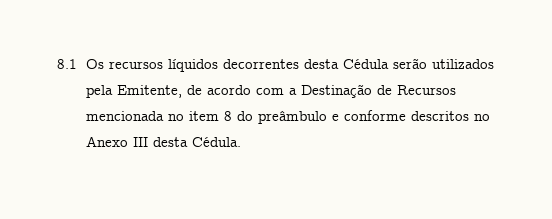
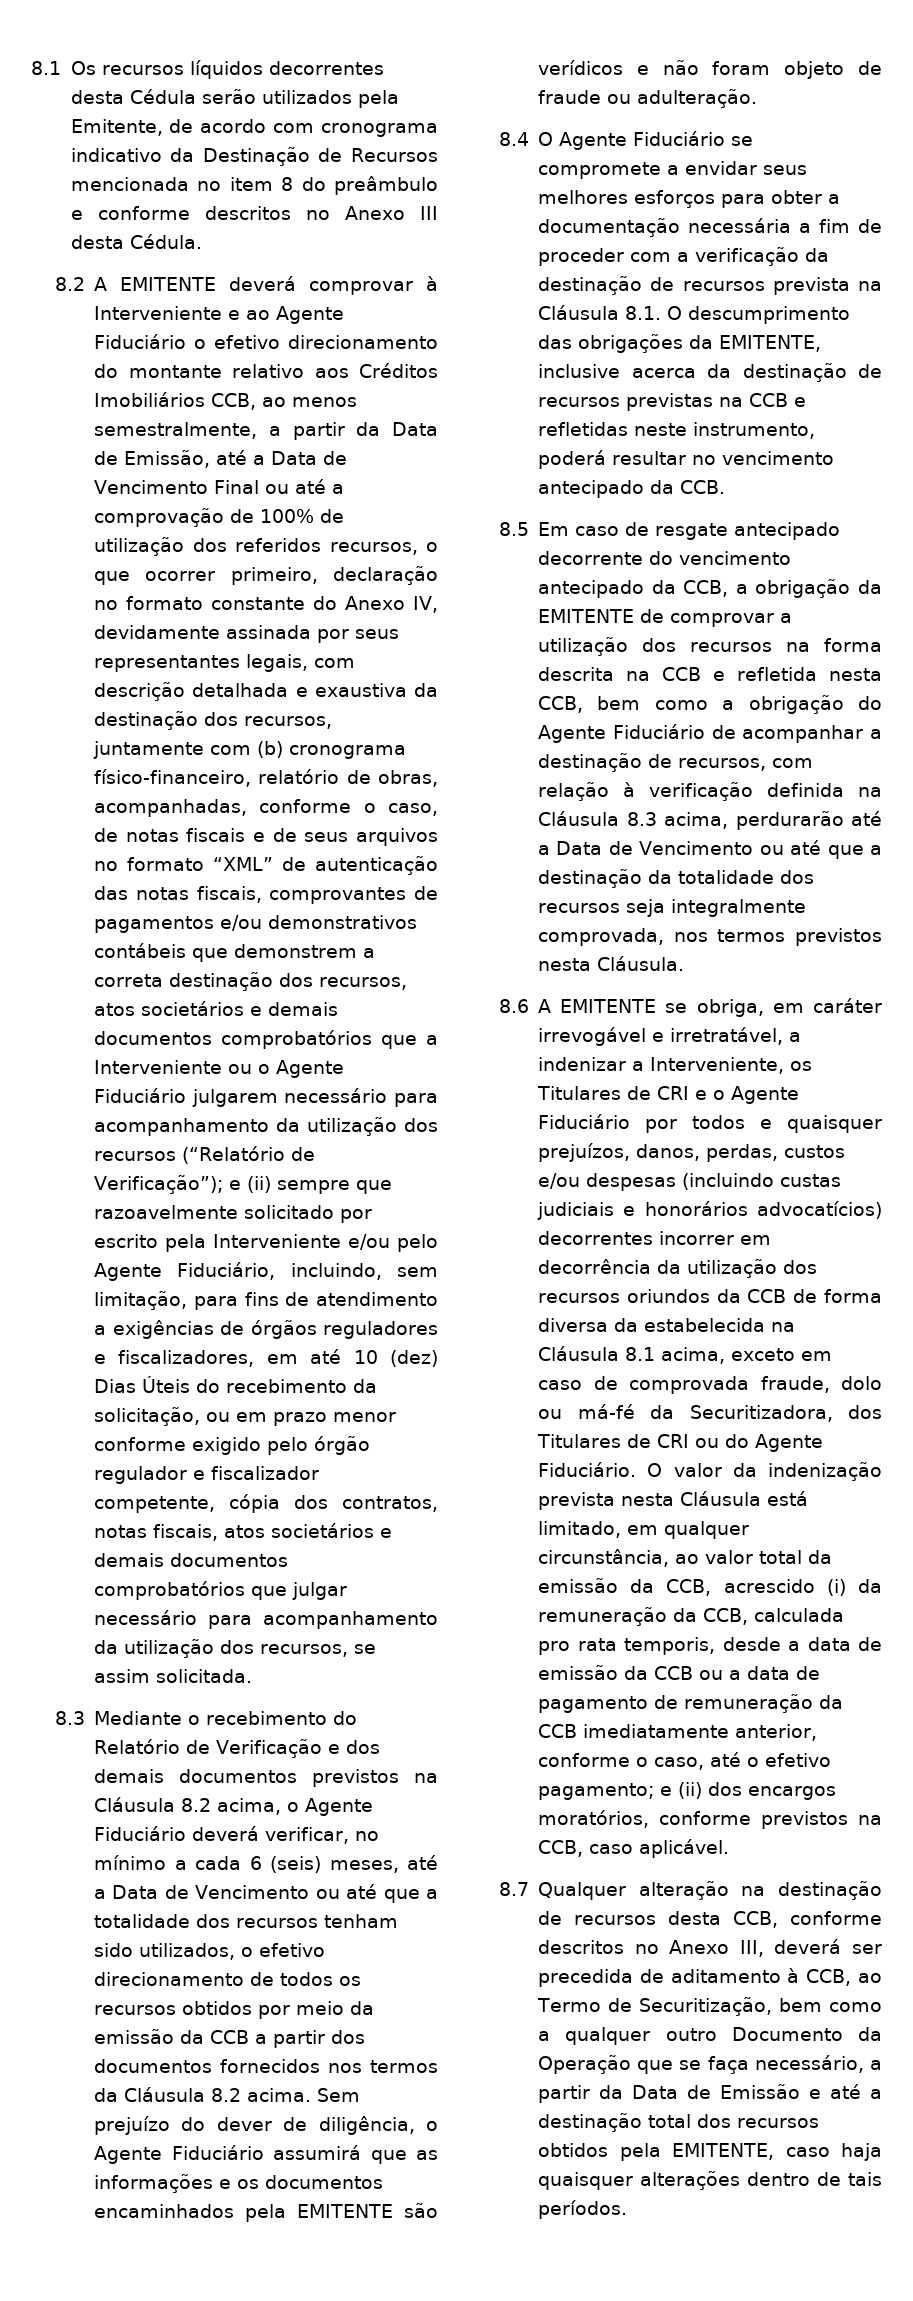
- 8.1 Os recursos líquidos decorrentes desta Cédula serão utilizados pela Emitente, de acordo com a Destinação de Recursos mencionada no item 8 do preâmbulo e conforme descritos no Anexo III desta Cédula.
+ 8.1 Os recursos líquidos decorrentes desta Cédula serão utilizados pela Emitente, de acordo com cronograma indicativo da Destinação de Recursos mencionada no item 8 do preâmbulo e conforme descritos no Anexo III desta Cédula.
+ 8.2 A EMITENTE deverá comprovar à Interveniente e ao Agente Fiduciário o efetivo direcionamento do montante relativo aos Créditos Imobiliários CCB, ao menos semestralmente, a partir da Data de Emissão, até a Data de Vencimento Final ou até a comprovação de 100% de utilização dos referidos recursos, o que ocorrer primeiro, declaração no formato constante do Anexo IV, devidamente assinada por seus representantes legais, com descrição detalhada e exaustiva da destinação dos recursos, juntamente com (b) cronograma físico-financeiro, relatório de obras, acompanhadas, conforme o caso, de notas fiscais e de seus arquivos no formato “XML” de autenticação das notas fiscais, comprovantes de pagamentos e/ou demonstrativos contábeis que demonstrem a correta destinação dos recursos, atos societários e demais documentos comprobatórios que a Interveniente ou o Agente Fiduciário julgarem necessário para acompanhamento da utilização dos recursos (“Relatório de Verificação”); e (ii) sempre que razoavelmente solicitado por escrito pela Interveniente e/ou pelo Agente Fiduciário, incluindo, sem limitação, para fins de atendimento a exigências de órgãos reguladores e fiscalizadores, em até 10 (dez) Dias Úteis do recebimento da solicitação, ou em prazo menor conforme exigido pelo órgão regulador e fiscalizador competente, cópia dos contratos, notas fiscais, atos societários e demais documentos comprobatórios que julgar necessário para acompanhamento da utilização dos recursos, se assim solicitada.
+ 8.3 Mediante o recebimento do Relatório de Verificação e dos demais documentos previstos na Cláusula 8.2 acima, o Agente Fiduciário deverá verificar, no mínimo a cada 6 (seis) meses, até a Data de Vencimento ou até que a totalidade dos recursos tenham sido utilizados, o efetivo direcionamento de todos os recursos obtidos por meio da emissão da CCB a partir dos documentos fornecidos nos termos da Cláusula 8.2 acima. Sem prejuízo do dever de diligência, o Agente Fiduciário assumirá que as informações e os documentos encaminhados pela EMITENTE são verídicos e não foram objeto de fraude ou adulteração.
+ 8.4 O Agente Fiduciário se compromete a envidar seus melhores esforços para obter a documentação necessária a fim de proceder com a verificação da destinação de recursos prevista na Cláusula 8.1. O descumprimento das obrigações da EMITENTE, inclusive acerca da destinação de recursos previstas na CCB e refletidas neste instrumento, poderá resultar no vencimento antecipado da CCB.
+ 8.5 Em caso de resgate antecipado decorrente do vencimento antecipado da CCB, a obrigação da EMITENTE de comprovar a utilização dos recursos na forma descrita na CCB e refletida nesta CCB, bem como a obrigação do Agente Fiduciário de acompanhar a destinação de recursos, com relação à verificação definida na Cláusula 8.3 acima, perdurarão até a Data de Vencimento ou até que a destinação da totalidade dos recursos seja integralmente comprovada, nos termos previstos nesta Cláusula.
+ 8.6 A EMITENTE se obriga, em caráter irrevogável e irretratável, a indenizar a Interveniente, os Titulares de CRI e o Agente Fiduciário por todos e quaisquer prejuízos, danos, perdas, custos e/ou despesas (incluindo custas judiciais e honorários advocatícios) decorrentes incorrer em decorrência da utilização dos recursos oriundos da CCB de forma diversa da estabelecida na Cláusula 8.1 acima, exceto em caso de comprovada fraude, dolo ou má-fé da Securitizadora, dos Titulares de CRI ou do Agente Fiduciário. O valor da indenização prevista nesta Cláusula está limitado, em qualquer circunstância, ao valor total da emissão da CCB, acrescido (i) da remuneração da CCB, calculada pro rata temporis, desde a data de emissão da CCB ou a data de pagamento de remuneração da CCB imediatamente anterior, conforme o caso, até o efetivo pagamento; e (ii) dos encargos moratórios, conforme previstos na CCB, caso aplicável.
+ 8.7 Qualquer alteração na destinação de recursos desta CCB, conforme descritos no Anexo III, deverá ser precedida de aditamento à CCB, ao Termo de Securitização, bem como a qualquer outro Documento da Operação que se faça necessário, a partir da Data de Emissão e até a destinação total dos recursos obtidos pela EMITENTE, caso haja quaisquer alterações dentro de tais períodos.

